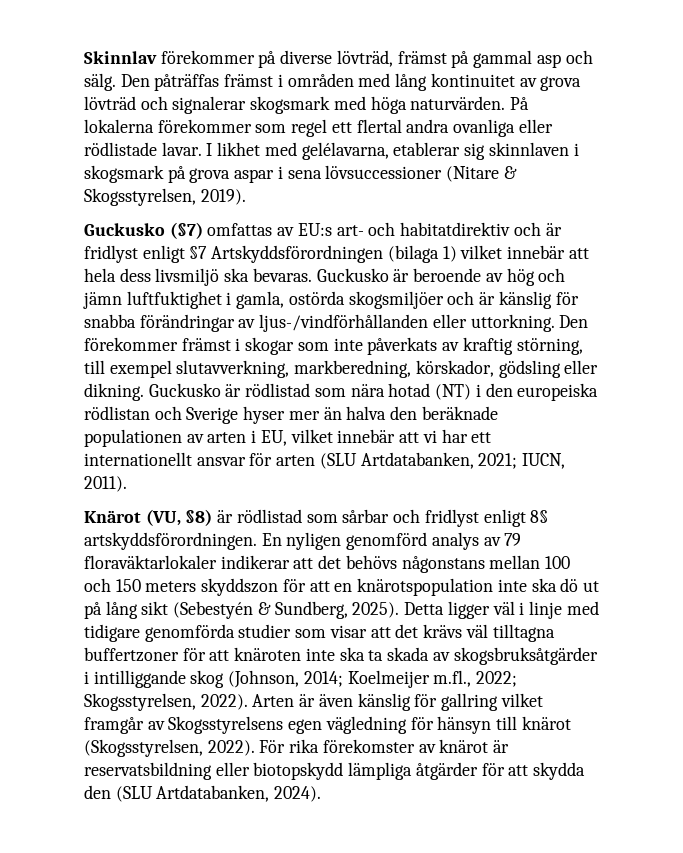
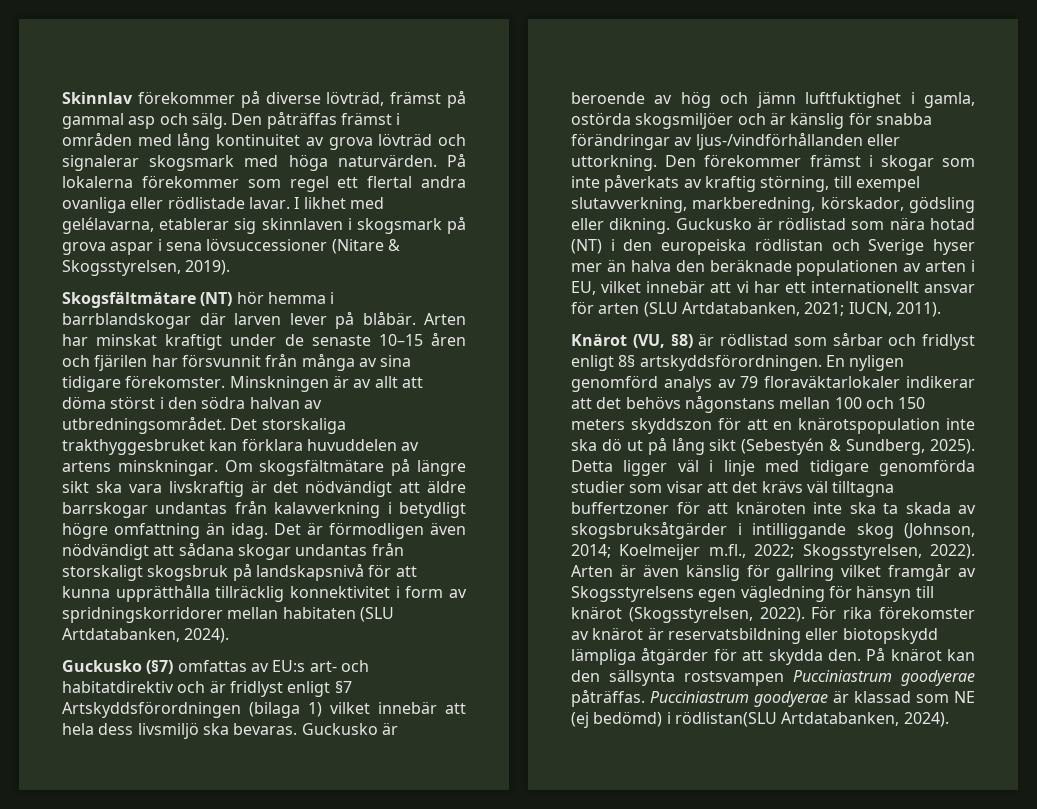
+ Skogsfältmätare (NT) hör hemma i barrblandskogar där larven lever på blåbär. Arten har minskat kraftigt under de senaste 10–15 åren och fjärilen har försvunnit från många av sina tidigare förekomster. Minskningen är av allt att döma störst i den södra halvan av utbredningsområdet. Det storskaliga trakthyggesbruket kan förklara huvuddelen av artens minskningar. Om skogsfältmätare på längre sikt ska vara livskraftig är det nödvändigt att äldre barrskogar undantas från kalavverkning i betydligt högre omfattning än idag. Det är förmodligen även nödvändigt att sådana skogar undantas från storskaligt skogsbruk på landskapsnivå för att kunna upprätthålla tillräcklig konnektivitet i form av spridningskorridorer mellan habitaten (SLU Artdatabanken, 2024).
- För rika förekomster av knärot är reservatsbildning eller biotopskydd lämpliga åtgärder för att skydda den (SLU Artdatabanken, 2024).
+ För rika förekomster av knärot är reservatsbildning eller biotopskydd lämpliga åtgärder för att skydda den. På knärot kan den sällsynta rostsvampen Pucciniastrum goodyerae påträffas. Pucciniastrum goodyerae är klassad som NE (ej bedömd) i rödlistan(SLU Artdatabanken, 2024).

